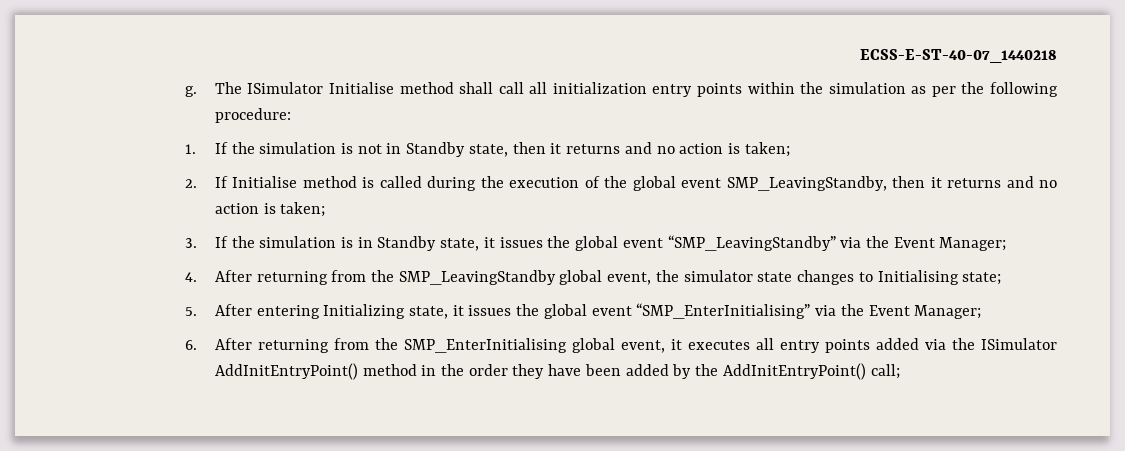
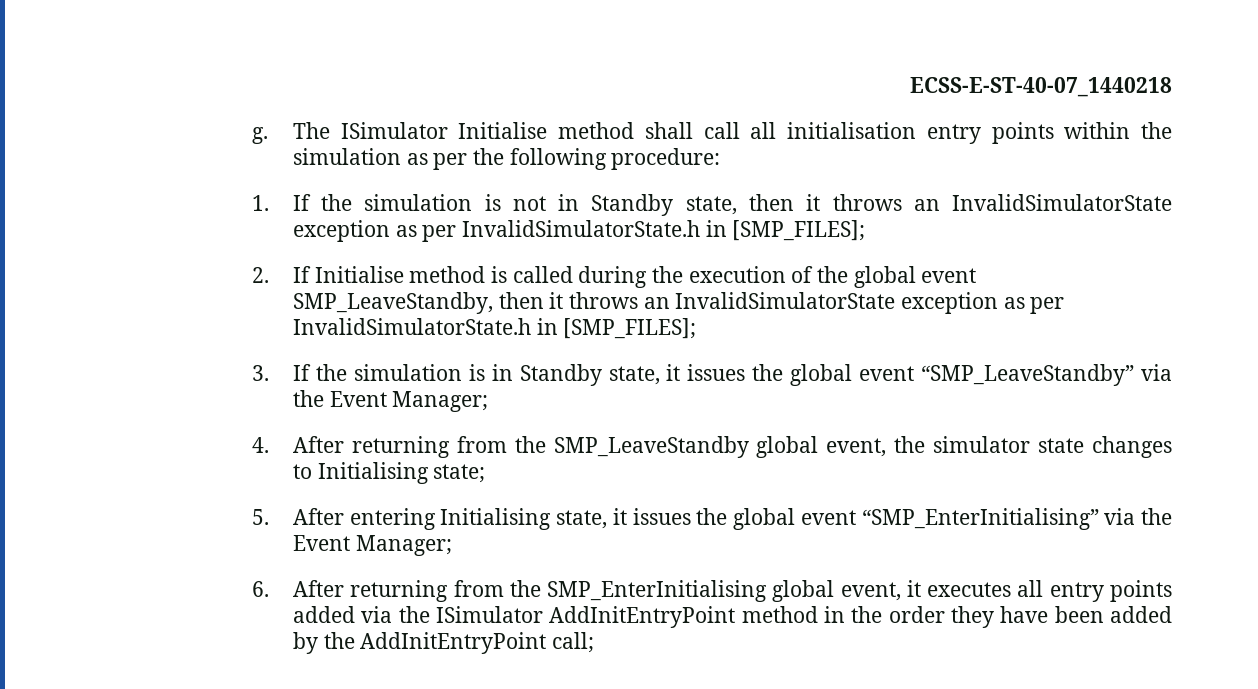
- The ISimulator Initialise method shall call all initialization entry points within the simulation as per the following procedure:
+ The ISimulator Initialise method shall call all initialisation entry points within the simulation as per the following procedure:
- 1. If the simulation is not in Standby state, then it returns and no action is taken;
+ 1. If the simulation is not in Standby state, then it throws an InvalidSimulatorState exception as per InvalidSimulatorState.h in [SMP_FILES];
- 2. If Initialise method is called during the execution of the global event SMP_LeavingStandby, then it returns and no action is taken;
+ 2. If Initialise method is called during the execution of the global event SMP_LeaveStandby, then it throws an InvalidSimulatorState exception as per InvalidSimulatorState.h in [SMP_FILES];
- 3. If the simulation is in Standby state, it issues the global event “SMP_LeavingStandby” via the Event Manager;
+ 3. If the simulation is in Standby state, it issues the global event “SMP_LeaveStandby” via the Event Manager;
- 4. After returning from the SMP_LeavingStandby global event, the simulator state changes to Initialising state;
+ 4. After returning from the SMP_LeaveStandby global event, the simulator state changes to Initialising state;
- 5. After entering Initializing state, it issues the global event “SMP_EnterInitialising” via the Event Manager;
+ 5. After entering Initialising state, it issues the global event “SMP_EnterInitialising” via the Event Manager;
- 6. After returning from the SMP_EnterInitialising global event, it executes all entry points added via the ISimulator AddInitEntryPoint() method in the order they have been added by the AddInitEntryPoint() call;
+ 6. After returning from the SMP_EnterInitialising global event, it executes all entry points added via the ISimulator AddInitEntryPoint method in the order they have been added by the AddInitEntryPoint call;

